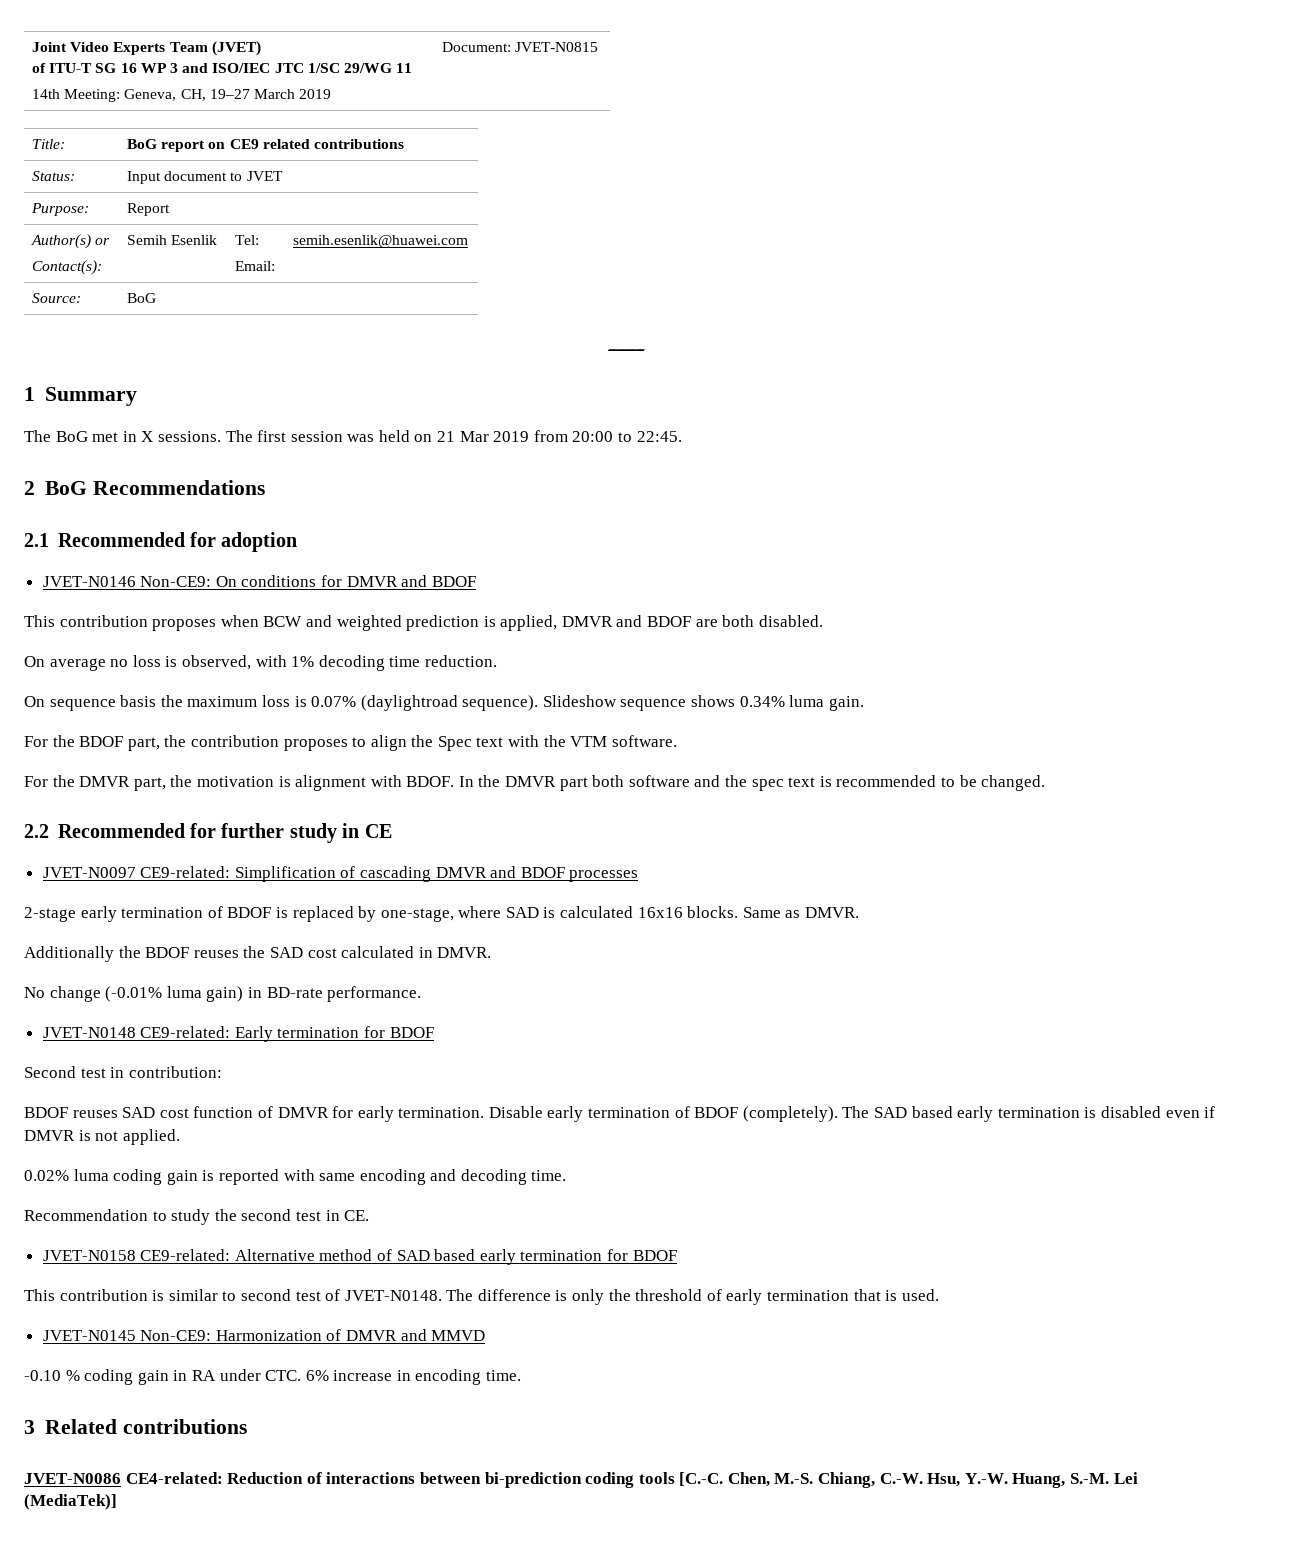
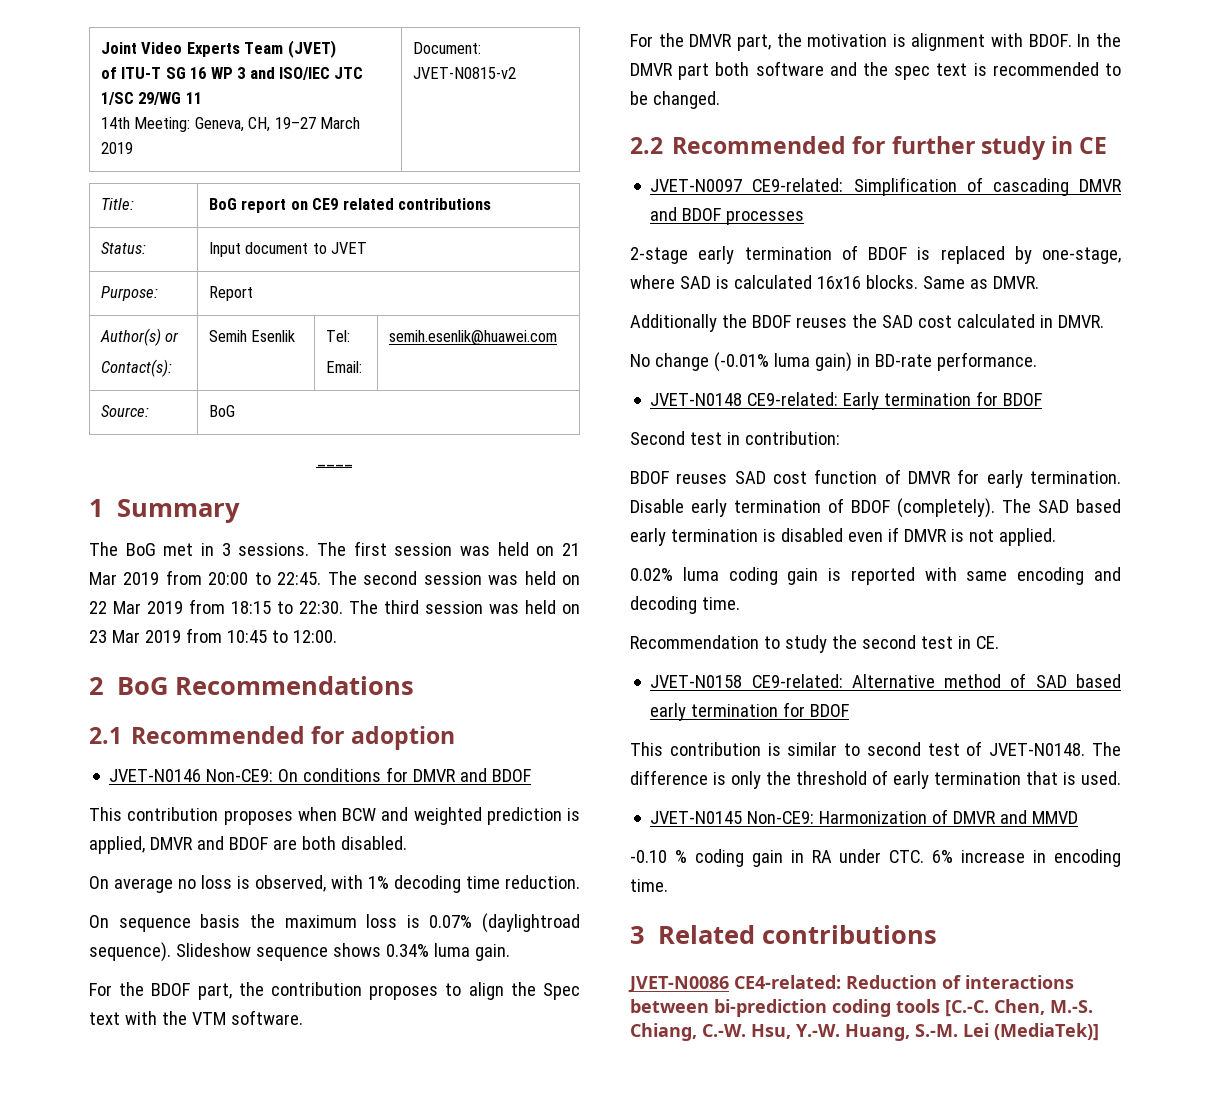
  Joint Video Experts Team (JVET)
  of ITU-T SG 16 WP 3 and ISO/IEC JTC 1/SC 29/WG 11
- 14th Meeting: Geneva, CH, 19–27 March 2019 | Document: JVET-N0815
+ 14th Meeting: Geneva, CH, 19–27 March 2019 | Document: JVET-N0815-v2
- The BoG met in X sessions.
+ The BoG met in 3 sessions.
+ The second session was held on 22 Mar 2019 from 18:15 to 22:30. The third session was held on 23 Mar 2019 from 10:45 to 12:00.

